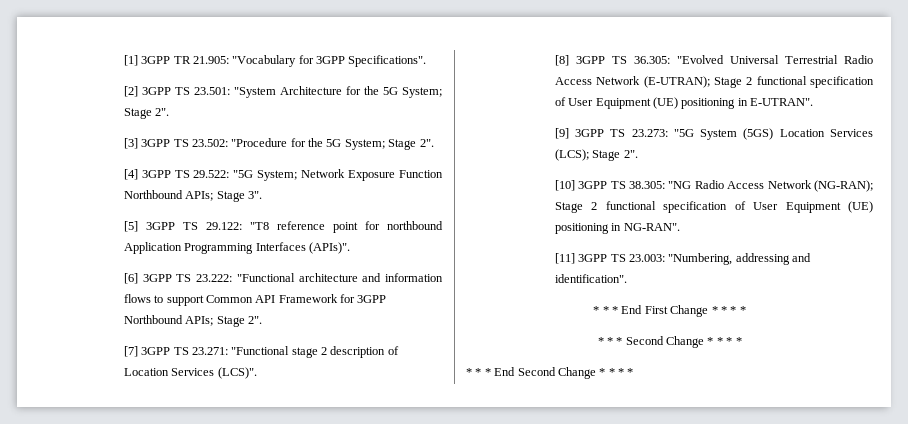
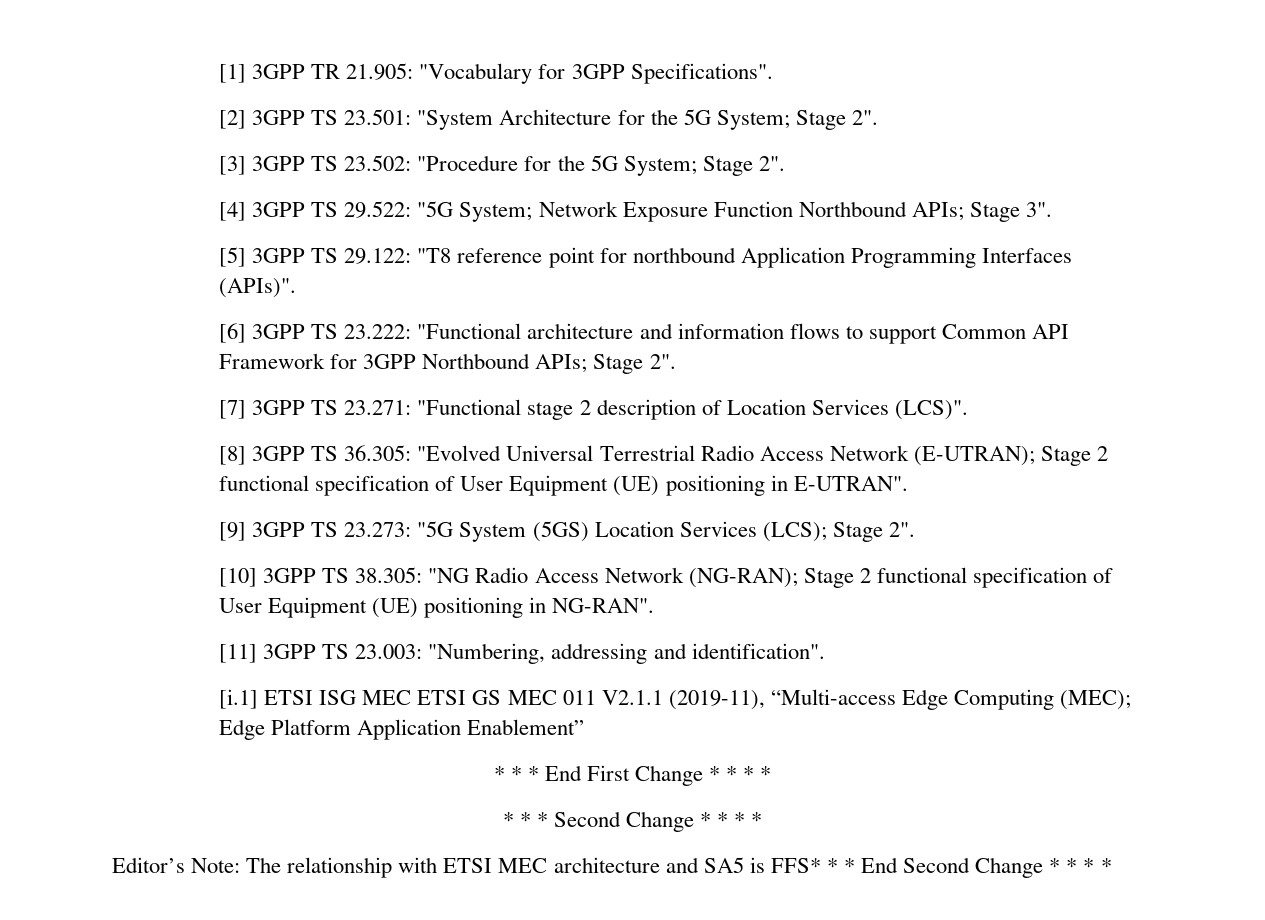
+ [i.1] ETSI ISG MEC ETSI GS MEC 011 V2.1.1 (2019-11), “Multi-access Edge Computing (MEC); Edge Platform Application Enablement”
- * * * End Second Change * * * *
+ Editor’s Note: The relationship with ETSI MEC architecture and SA5 is FFS* * * End Second Change * * * *

